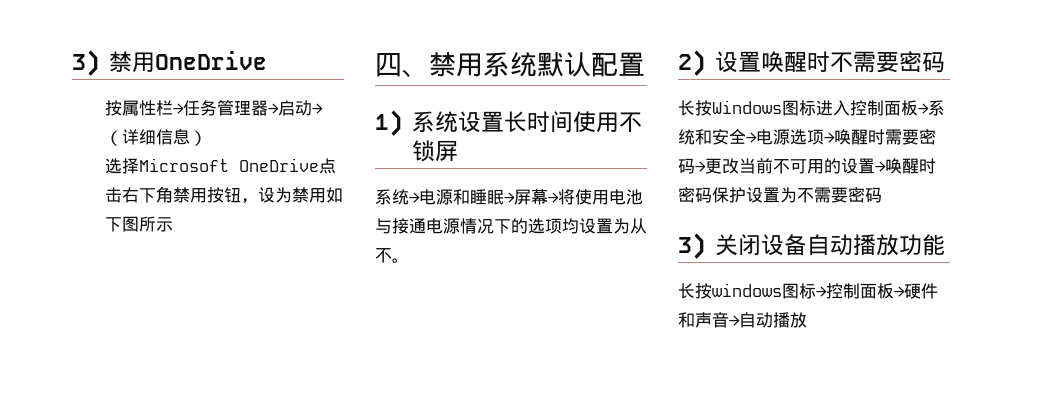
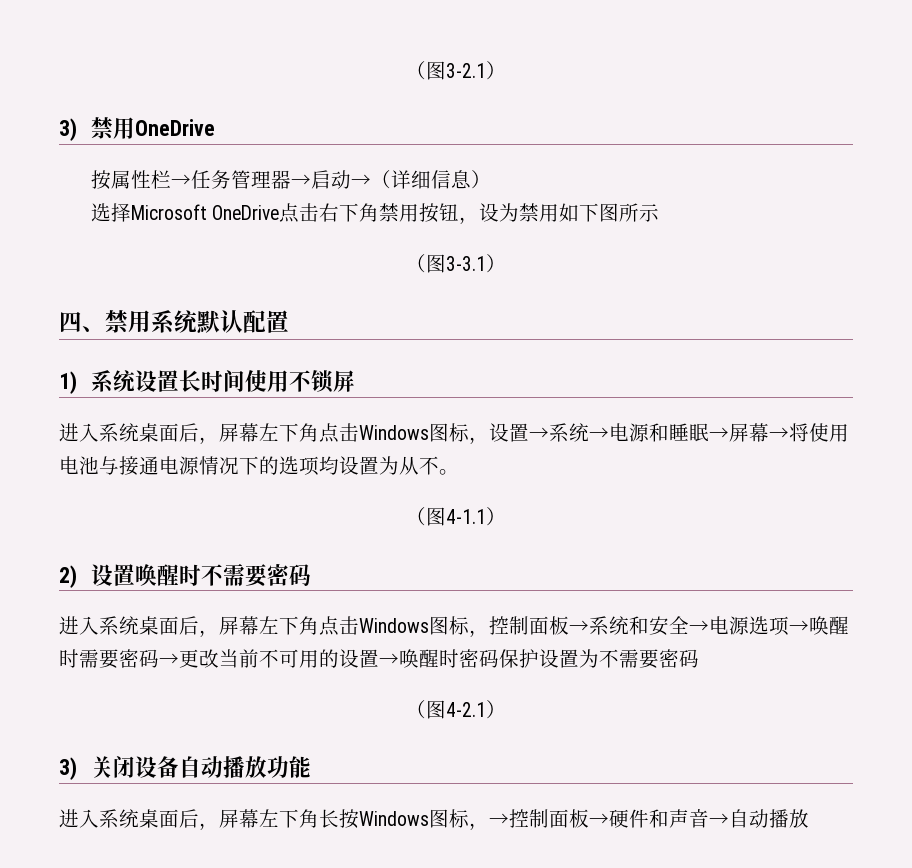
+ （图3-2.1）
+ （图3-3.1）
- 系统→电源和睡眠→屏幕→将使用电池与接通电源情况下的选项均设置为从不。
+ 进入系统桌面后，屏幕左下角点击Windows图标，设置→系统→电源和睡眠→屏幕→将使用电池与接通电源情况下的选项均设置为从不。
+ （图4-1.1）
- 长按Windows图标进入控制面板→系统和安全→电源选项→唤醒时需要密码→更改当前不可用的设置→唤醒时密码保护设置为不需要密码
+ 进入系统桌面后，屏幕左下角点击Windows图标，控制面板→系统和安全→电源选项→唤醒时需要密码→更改当前不可用的设置→唤醒时密码保护设置为不需要密码
+ （图4-2.1）
- 长按windows图标→控制面板→硬件和声音→自动播放
+ 进入系统桌面后，屏幕左下角长按Windows图标，→控制面板→硬件和声音→自动播放

